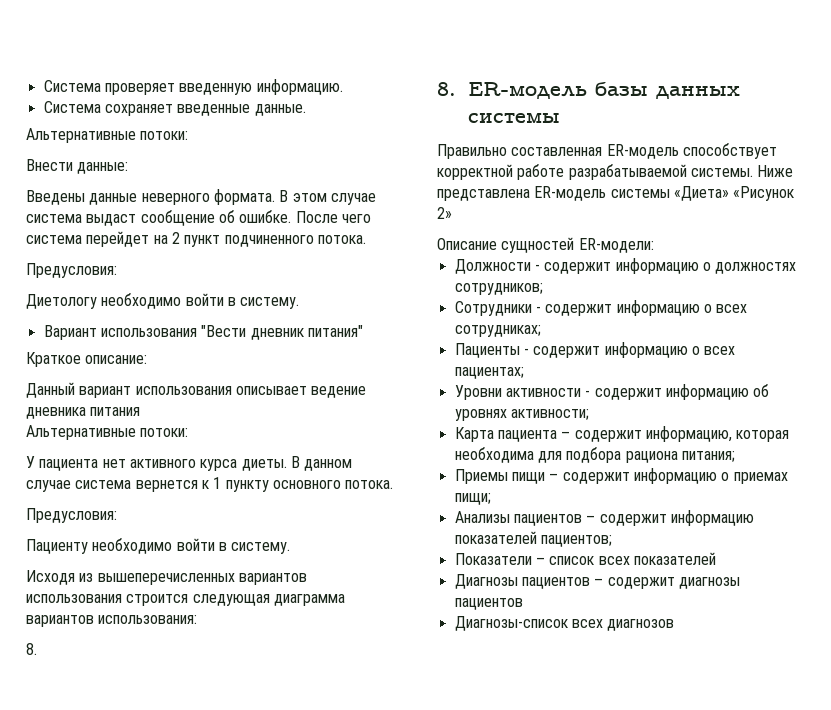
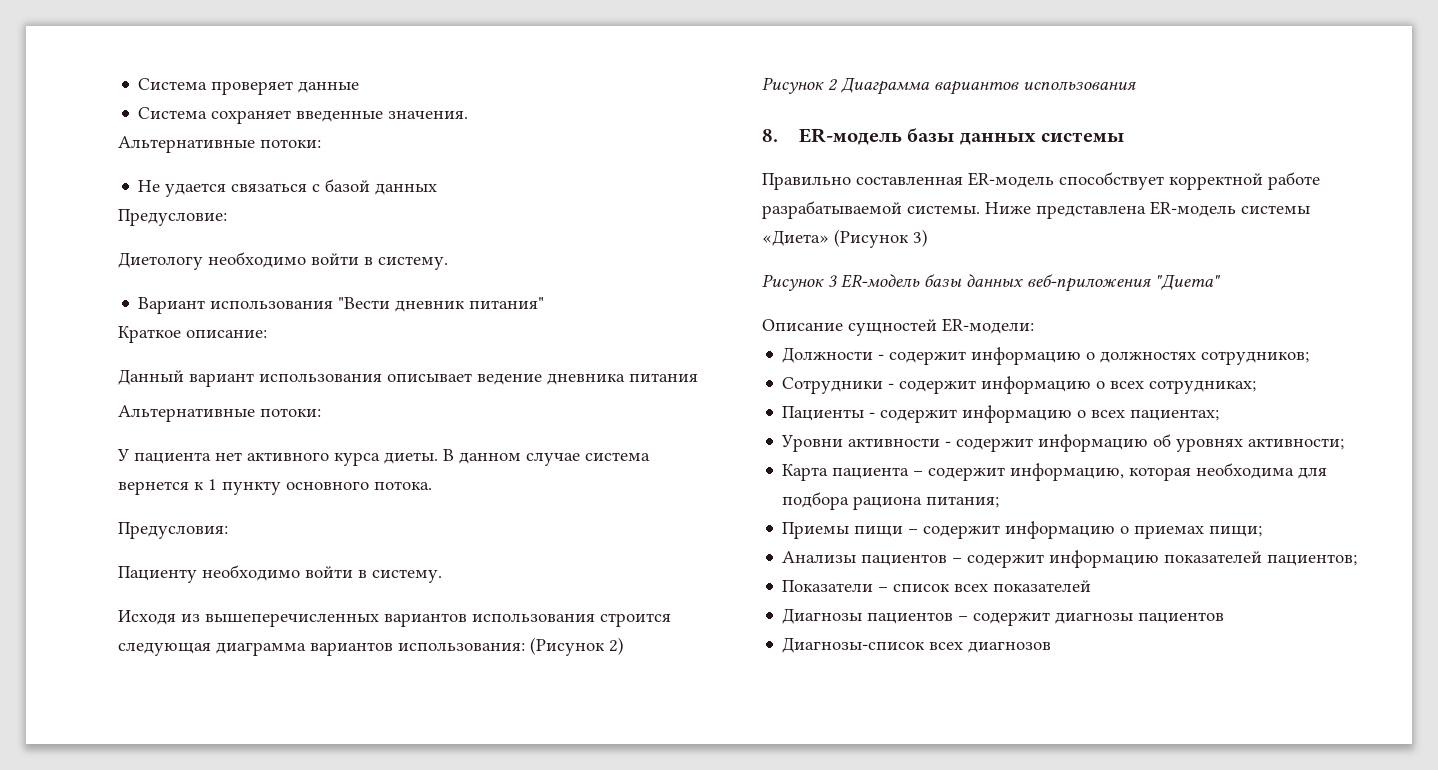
- Система проверяет введенную информацию.
+ Система проверяет данные
- Система сохраняет введенные данные.
+ Система сохраняет введенные значения.
  Альтернативные потоки:
- Внести данные:
- Введены данные неверного формата. В этом случае система выдаст сообщение об ошибке. После чего система перейдет на 2 пункт подчиненного потока.
- Предусловия:
+ Не удается связаться с базой данных
+ Предусловие:
- Исходя из вышеперечисленных вариантов использования строится следующая диаграмма вариантов использования:
- 8.
+ Исходя из вышеперечисленных вариантов использования строится следующая диаграмма вариантов использования: (Рисунок 2)
+ Рисунок 2 Диаграмма вариантов использования
- Ниже представлена ER-модель системы «Диета» «Рисунок 2»
+ Ниже представлена ER-модель системы «Диета» (Рисунок 3)
+ Рисунок 3 ER-модель базы данных веб-приложения "Диета"

